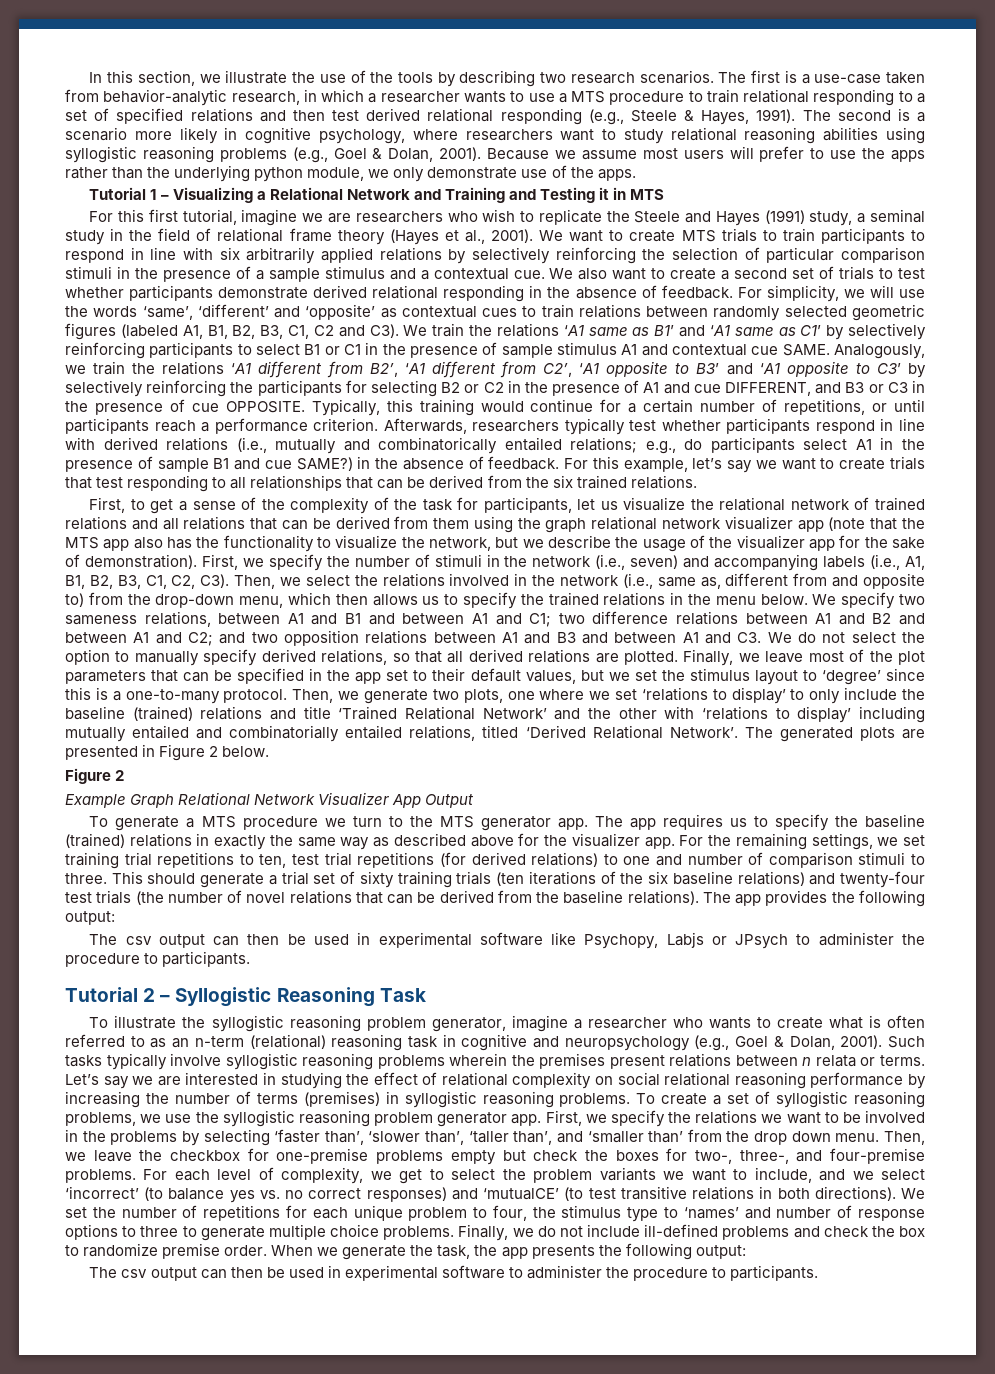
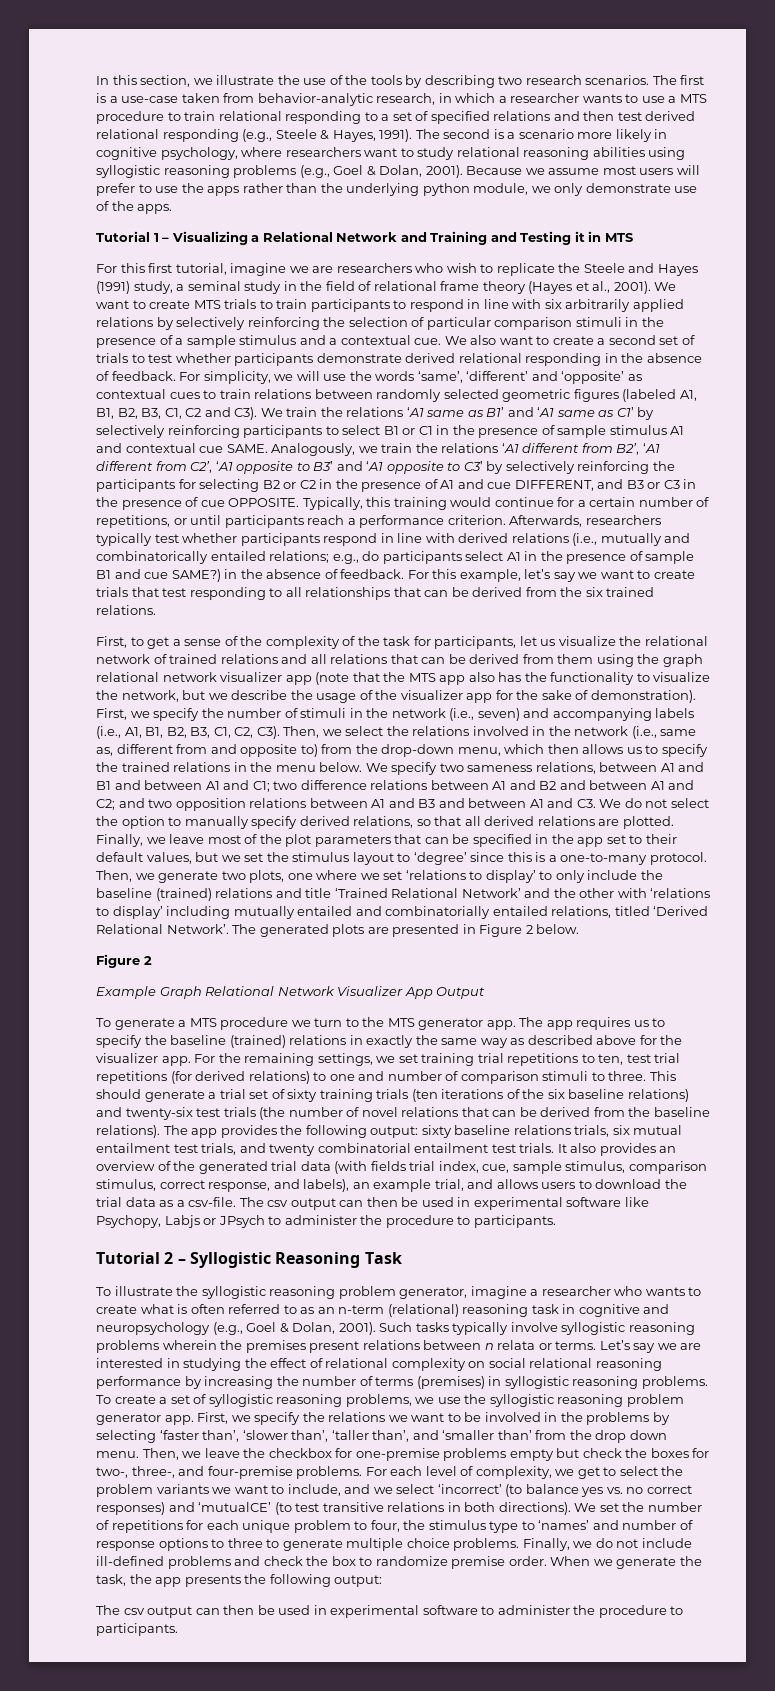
- This should generate a trial set of sixty training trials (ten iterations of the six baseline relations) and twenty-four test trials (the number of novel relations that can be derived from the baseline relations).
+ This should generate a trial set of sixty training trials (ten iterations of the six baseline relations) and twenty-six test trials (the number of novel relations that can be derived from the baseline relations).
- The app provides the following output:
- The csv output can then be used in experimental software like Psychopy, Labjs or JPsych to administer the procedure to participants.
+ The app provides the following output: sixty baseline relations trials, six mutual entailment test trials, and twenty combinatorial entailment test trials. It also provides an overview of the generated trial data (with fields trial index, cue, sample stimulus, comparison stimulus, correct response, and labels), an example trial, and allows users to download the trial data as a csv-file. The csv output can then be used in experimental software like Psychopy, Labjs or JPsych to administer the procedure to participants.

